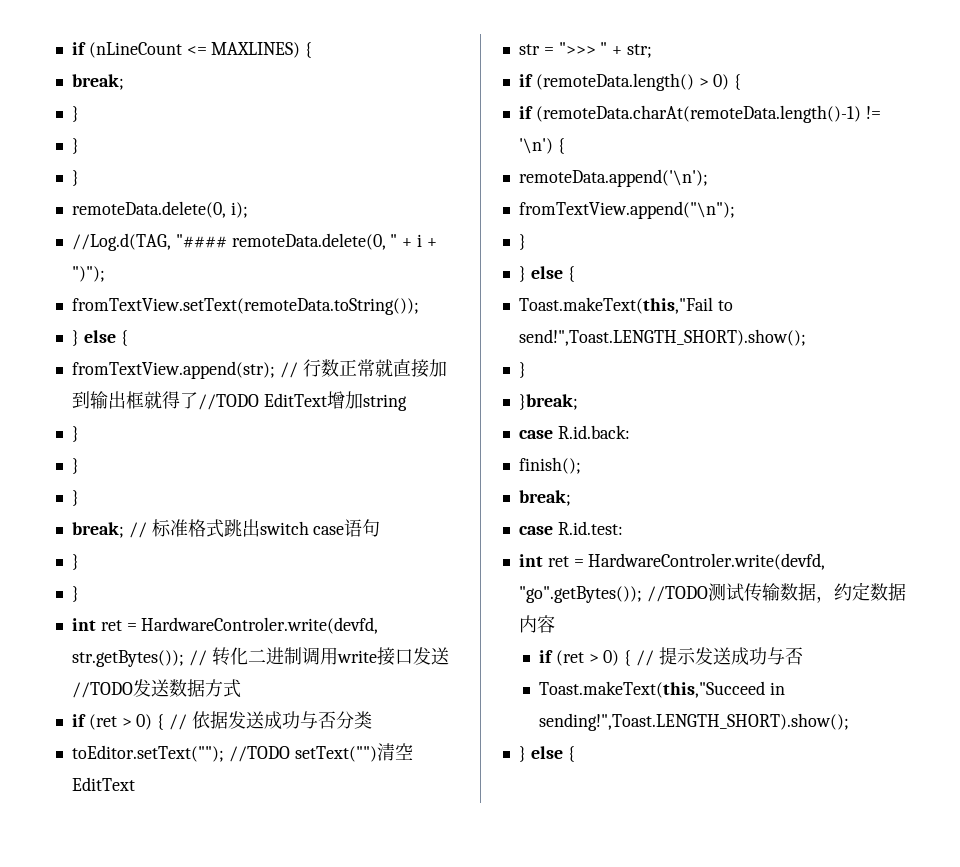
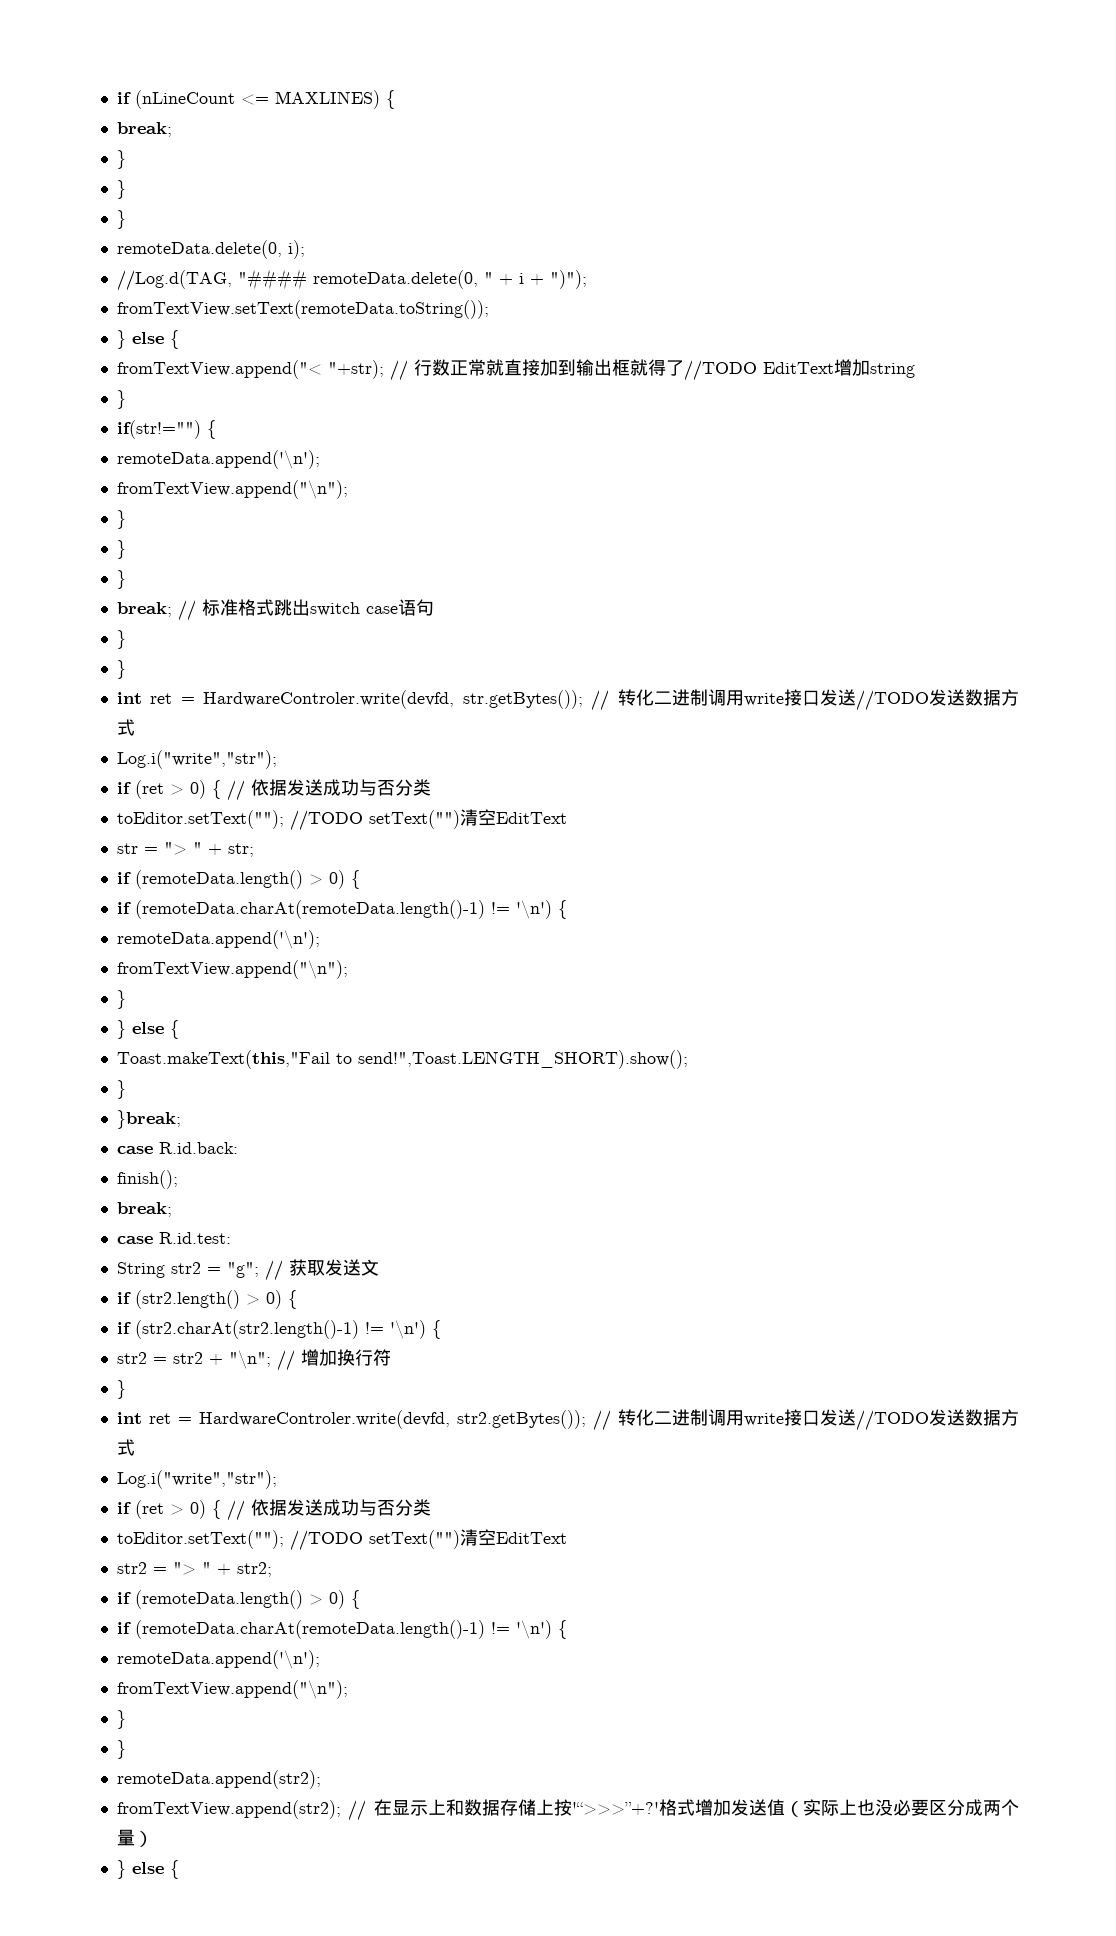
- fromTextView.append(str); // 行数正常就直接加到输出框就得了//TODO EditText增加string
+ fromTextView.append("< "+str); // 行数正常就直接加到输出框就得了//TODO EditText增加string
+ if(str!="") {
+ remoteData.append('\n');
+ fromTextView.append("\n");
+ }
  int ret = HardwareControler.write(devfd, str.getBytes()); // 转化二进制调用write接口发送//TODO发送数据方式
+ Log.i("write","str");
- str = ">>> " + str;
+ str = "> " + str;
- int ret = HardwareControler.write(devfd, "go".getBytes()); //TODO测试传输数据，约定数据内容
- if (ret > 0) { // 提示发送成功与否
- Toast.makeText(this,"Succeed in sending!",Toast.LENGTH_SHORT).show();
+ String str2 = "g"; // 获取发送文
+ if (str2.length() > 0) {
+ if (str2.charAt(str2.length()-1) != '\n') {
+ str2 = str2 + "\n"; // 增加换行符
+ }
+ int ret = HardwareControler.write(devfd, str2.getBytes()); // 转化二进制调用write接口发送//TODO发送数据方式
+ Log.i("write","str");
+ if (ret > 0) { // 依据发送成功与否分类
+ toEditor.setText(""); //TODO setText("")清空EditText
+ str2 = "> " + str2;
+ if (remoteData.length() > 0) {
+ if (remoteData.charAt(remoteData.length()-1) != '\n') {
+ remoteData.append('\n');
+ fromTextView.append("\n");
+ }
+ }
+ remoteData.append(str2);
+ fromTextView.append(str2); // 在显示上和数据存储上按'“>>>”+?'格式增加发送值（实际上也没必要区分成两个量）

